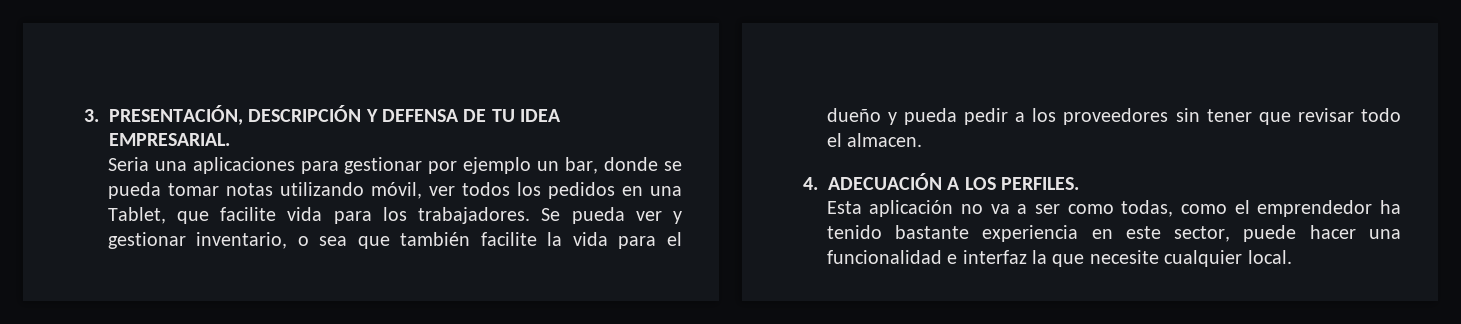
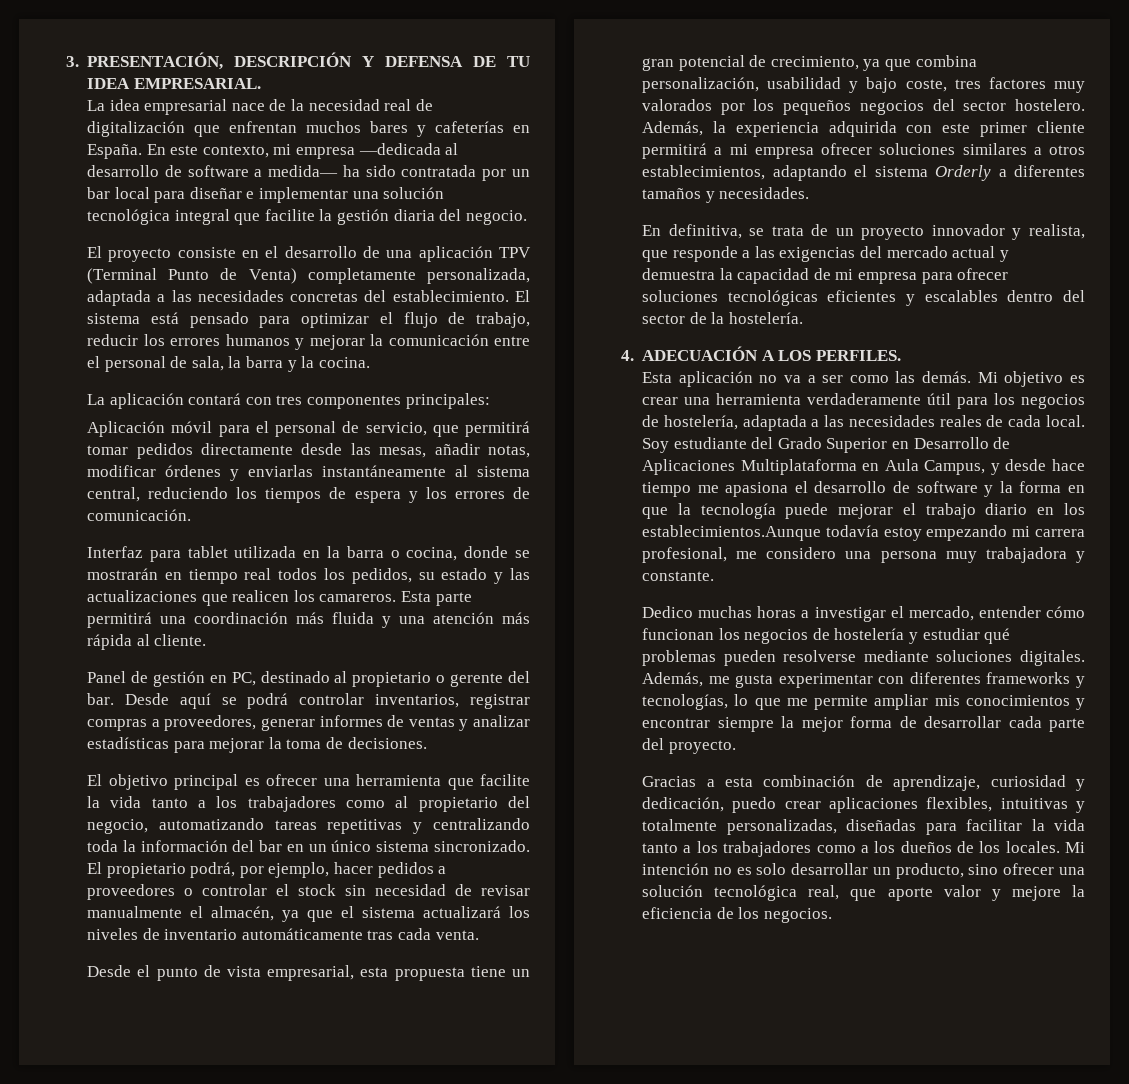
- Seria una aplicaciones para gestionar por ejemplo un bar, donde se pueda tomar notas utilizando móvil, ver todos los pedidos en una Tablet, que facilite vida para los trabajadores. Se pueda ver y gestionar inventario, o sea que también facilite la vida para el dueño y pueda pedir a los proveedores sin tener que revisar todo el almacen.
+ La idea empresarial nace de la necesidad real de digitalización que enfrentan muchos bares y cafeterías en España. En este contexto, mi empresa —dedicada al desarrollo de software a medida— ha sido contratada por un bar local para diseñar e implementar una solución tecnológica integral que facilite la gestión diaria del negocio.
+ El proyecto consiste en el desarrollo de una aplicación TPV (Terminal Punto de Venta) completamente personalizada, adaptada a las necesidades concretas del establecimiento. El sistema está pensado para optimizar el flujo de trabajo, reducir los errores humanos y mejorar la comunicación entre el personal de sala, la barra y la cocina.
+ La aplicación contará con tres componentes principales:
+ Aplicación móvil para el personal de servicio, que permitirá tomar pedidos directamente desde las mesas, añadir notas, modificar órdenes y enviarlas instantáneamente al sistema central, reduciendo los tiempos de espera y los errores de comunicación.
+ Interfaz para tablet utilizada en la barra o cocina, donde se mostrarán en tiempo real todos los pedidos, su estado y las actualizaciones que realicen los camareros. Esta parte permitirá una coordinación más fluida y una atención más rápida al cliente.
+ Panel de gestión en PC, destinado al propietario o gerente del bar. Desde aquí se podrá controlar inventarios, registrar compras a proveedores, generar informes de ventas y analizar estadísticas para mejorar la toma de decisiones.
+ El objetivo principal es ofrecer una herramienta que facilite la vida tanto a los trabajadores como al propietario del negocio, automatizando tareas repetitivas y centralizando toda la información del bar en un único sistema sincronizado. El propietario podrá, por ejemplo, hacer pedidos a proveedores o controlar el stock sin necesidad de revisar manualmente el almacén, ya que el sistema actualizará los niveles de inventario automáticamente tras cada venta.
+ Desde el punto de vista empresarial, esta propuesta tiene un gran potencial de crecimiento, ya que combina personalización, usabilidad y bajo coste, tres factores muy valorados por los pequeños negocios del sector hostelero. Además, la experiencia adquirida con este primer cliente permitirá a mi empresa ofrecer soluciones similares a otros establecimientos, adaptando el sistema Orderly a diferentes tamaños y necesidades.
+ En definitiva, se trata de un proyecto innovador y realista, que responde a las exigencias del mercado actual y demuestra la capacidad de mi empresa para ofrecer soluciones tecnológicas eficientes y escalables dentro del sector de la hostelería.
- Esta aplicación no va a ser como todas, como el emprendedor ha tenido bastante experiencia en este sector, puede hacer una funcionalidad e interfaz la que necesite cualquier local.
+ Esta aplicación no va a ser como las demás. Mi objetivo es crear una herramienta verdaderamente útil para los negocios de hostelería, adaptada a las necesidades reales de cada local. Soy estudiante del Grado Superior en Desarrollo de Aplicaciones Multiplataforma en Aula Campus, y desde hace tiempo me apasiona el desarrollo de software y la forma en que la tecnología puede mejorar el trabajo diario en los establecimientos.Aunque todavía estoy empezando mi carrera profesional, me considero una persona muy trabajadora y constante.
+ Dedico muchas horas a investigar el mercado, entender cómo funcionan los negocios de hostelería y estudiar qué problemas pueden resolverse mediante soluciones digitales. Además, me gusta experimentar con diferentes frameworks y tecnologías, lo que me permite ampliar mis conocimientos y encontrar siempre la mejor forma de desarrollar cada parte del proyecto.
+ Gracias a esta combinación de aprendizaje, curiosidad y dedicación, puedo crear aplicaciones flexibles, intuitivas y totalmente personalizadas, diseñadas para facilitar la vida tanto a los trabajadores como a los dueños de los locales. Mi intención no es solo desarrollar un producto, sino ofrecer una solución tecnológica real, que aporte valor y mejore la eficiencia de los negocios.

